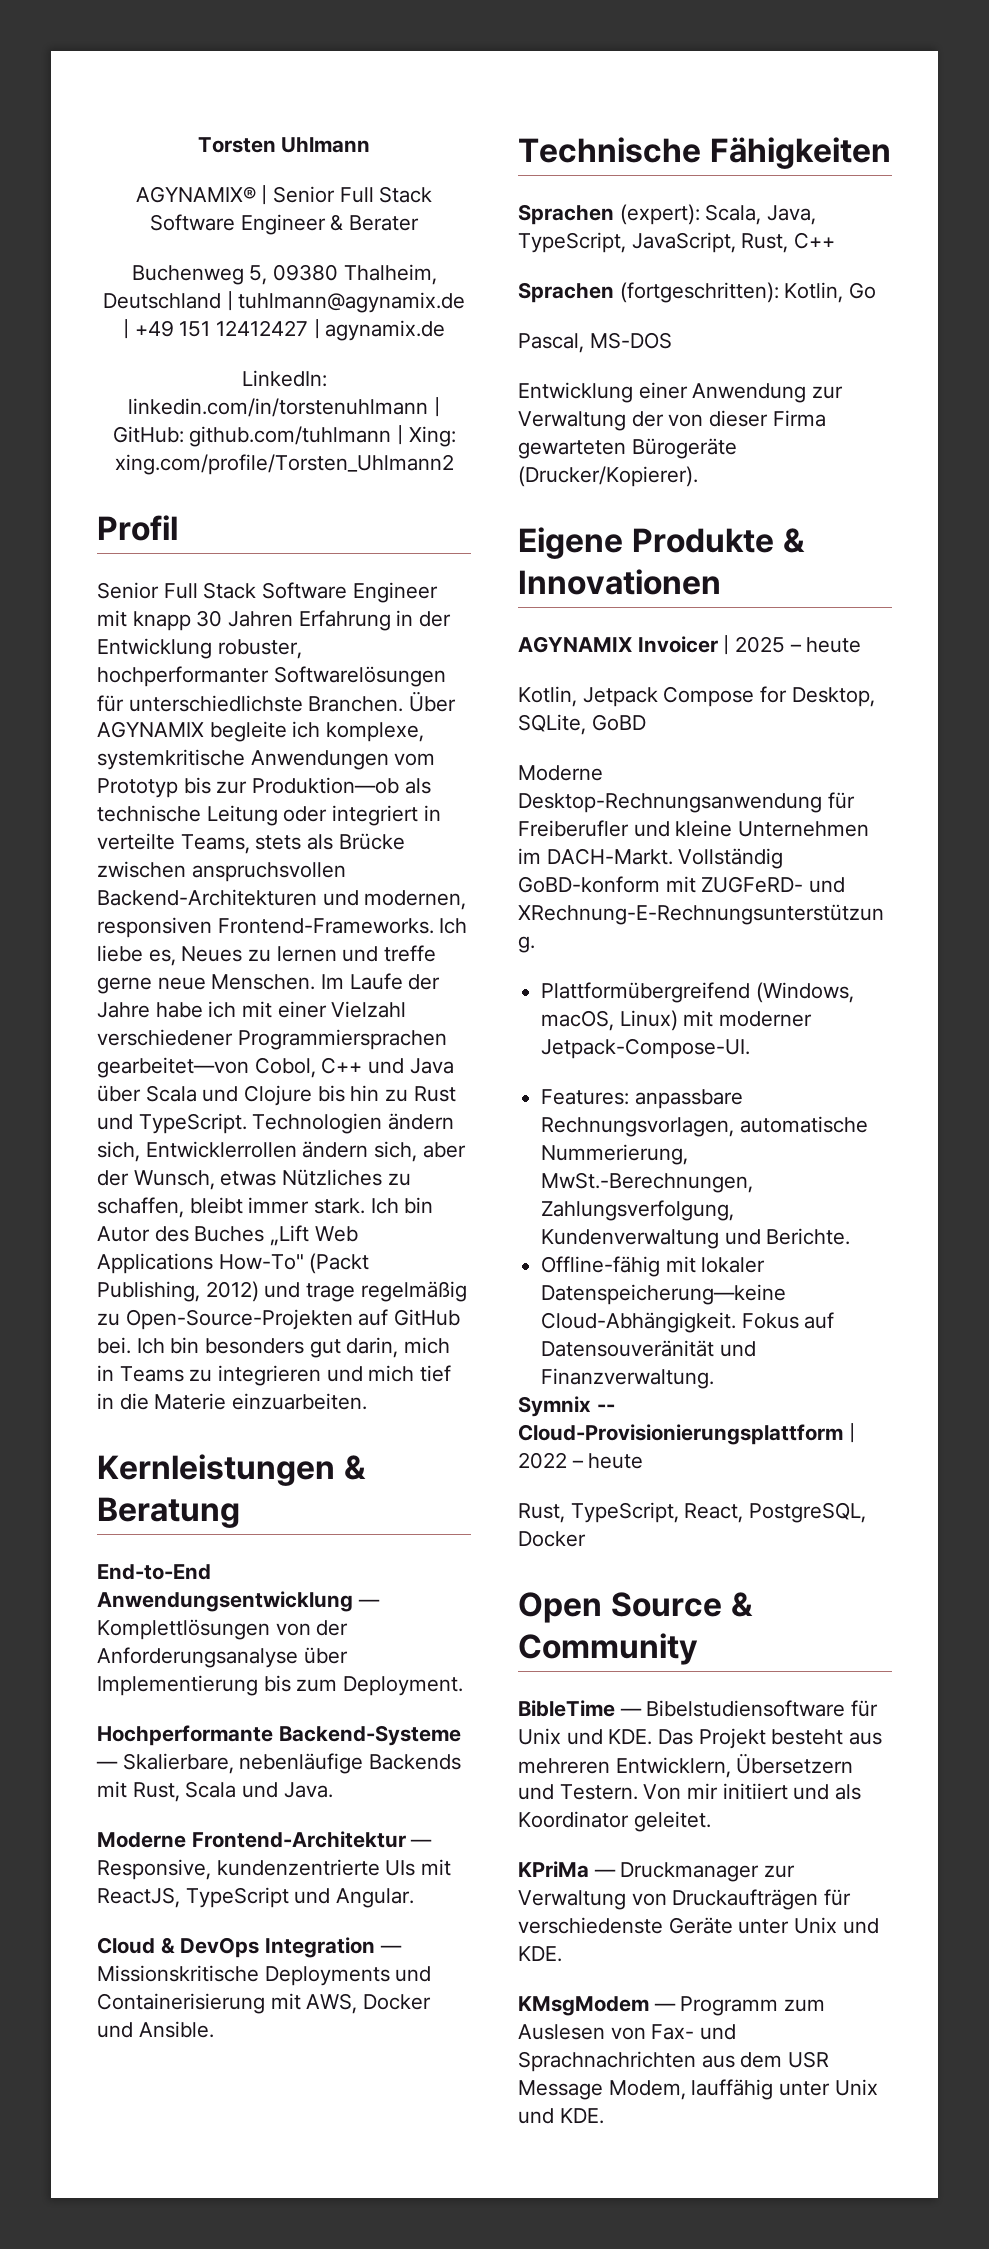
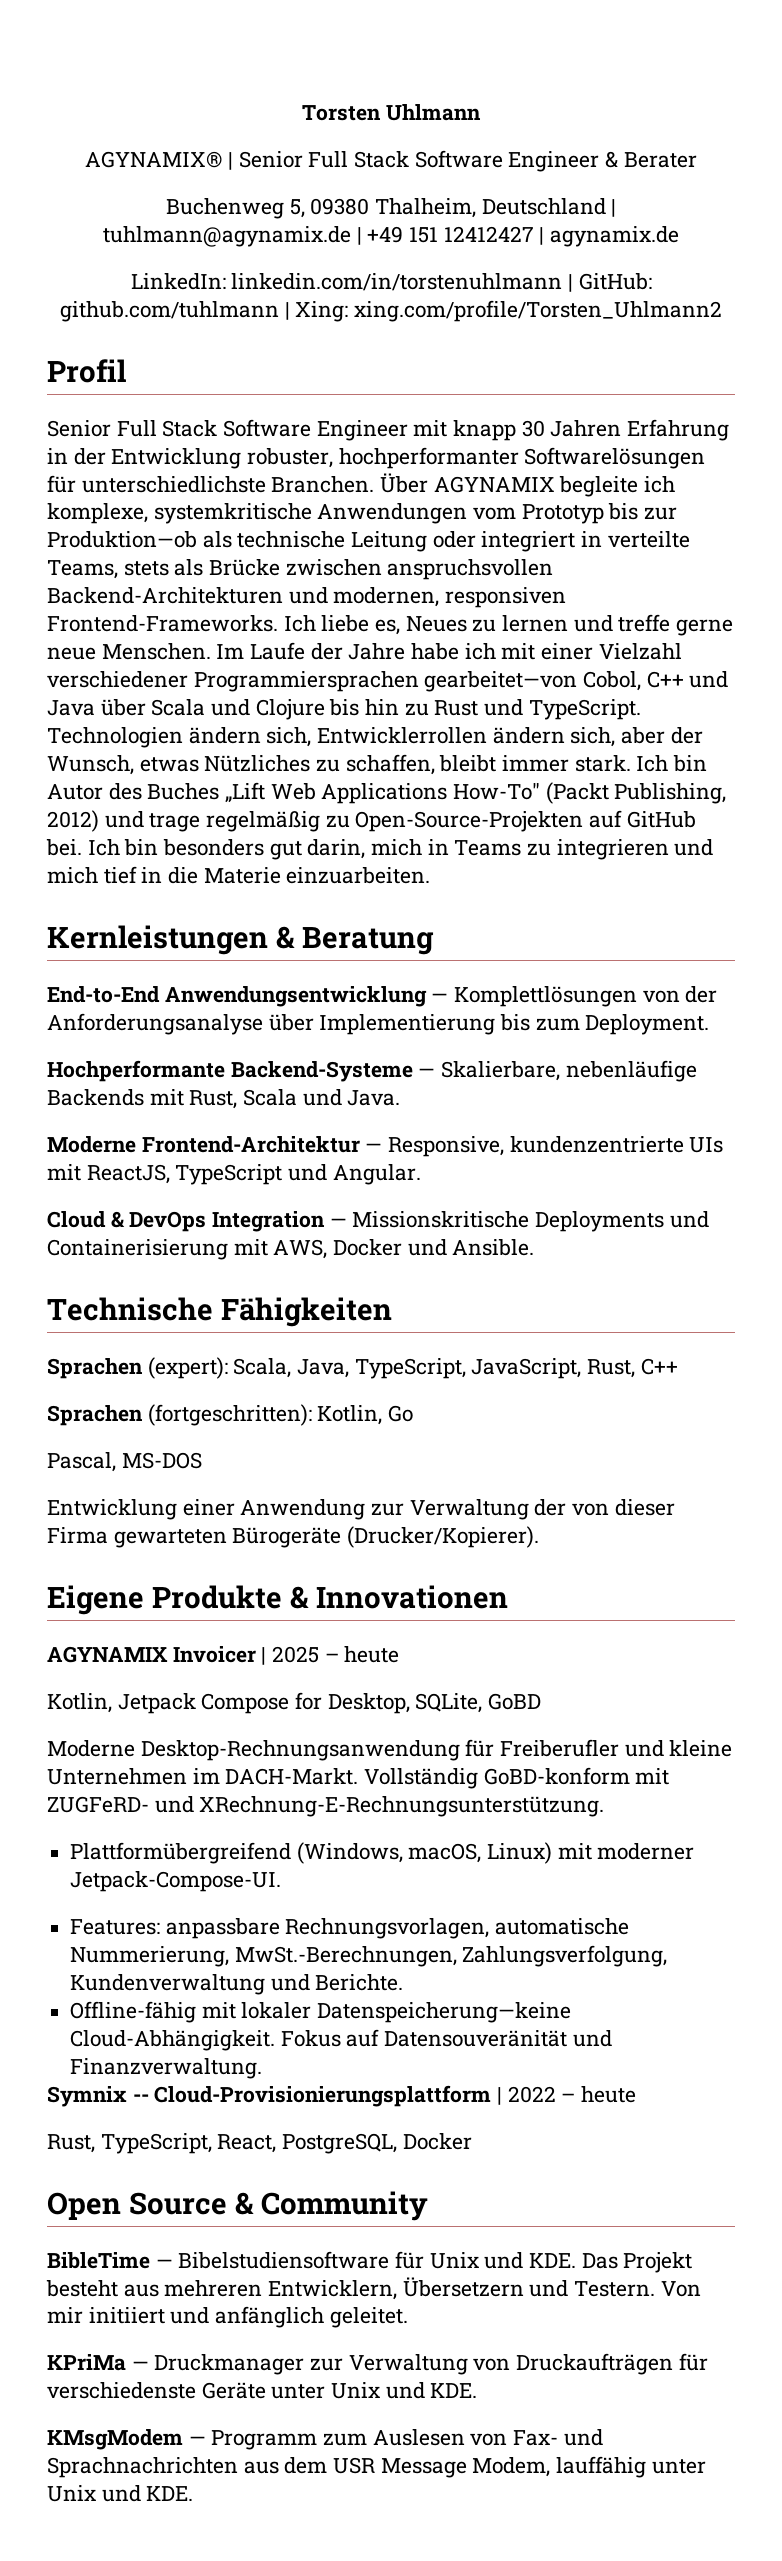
- Von mir initiiert und als Koordinator geleitet.
+ Von mir initiiert und anfänglich geleitet.

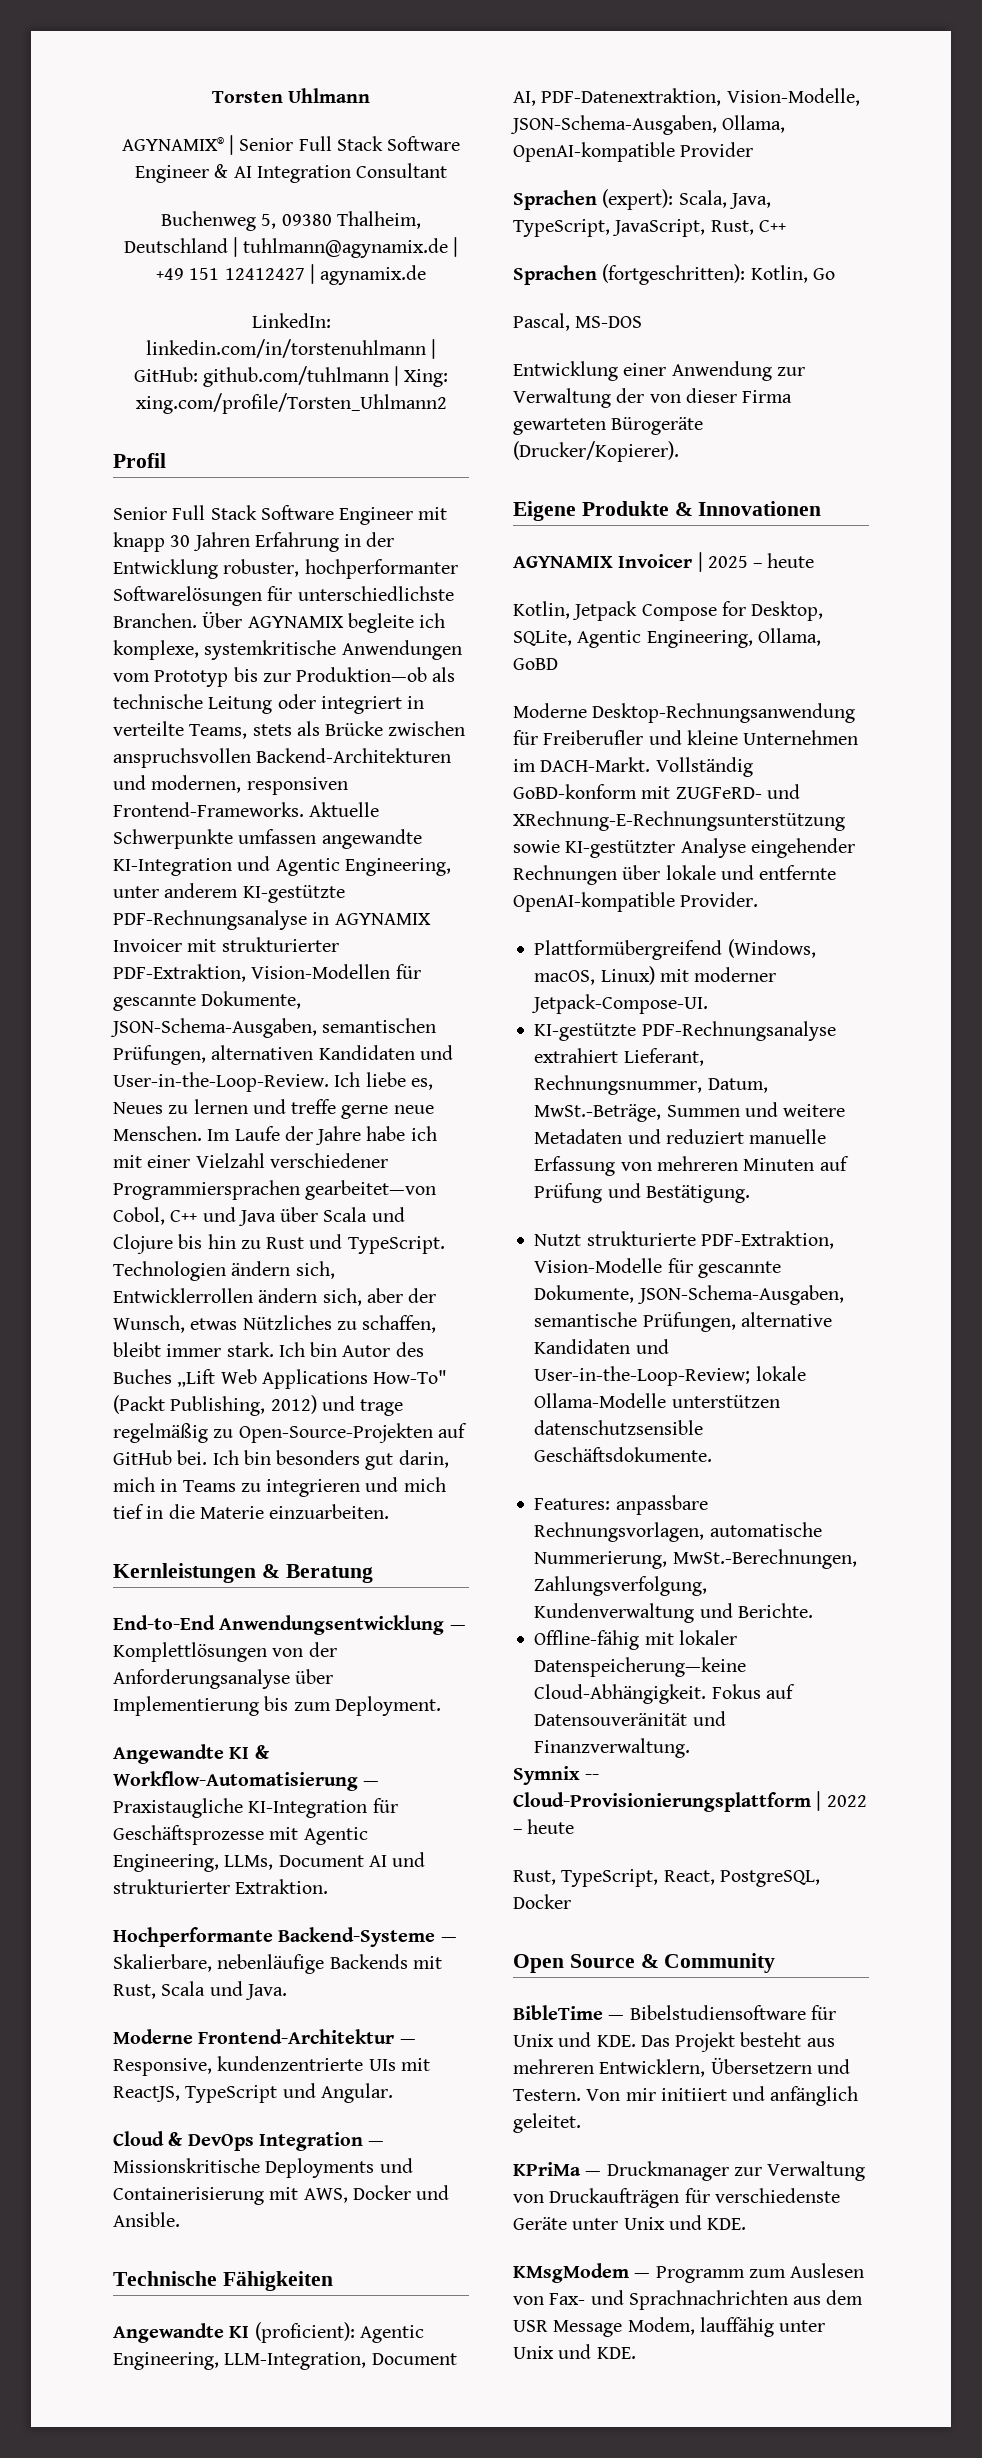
- AGYNAMIX® | Senior Full Stack Software Engineer & Berater
+ AGYNAMIX® | Senior Full Stack Software Engineer & AI Integration Consultant
+ Aktuelle Schwerpunkte umfassen angewandte KI-Integration und Agentic Engineering, unter anderem KI-gestützte PDF-Rechnungsanalyse in AGYNAMIX Invoicer mit strukturierter PDF-Extraktion, Vision-Modellen für gescannte Dokumente, JSON-Schema-Ausgaben, semantischen Prüfungen, alternativen Kandidaten und User-in-the-Loop-Review.
+ Angewandte KI & Workflow-Automatisierung — Praxistaugliche KI-Integration für Geschäftsprozesse mit Agentic Engineering, LLMs, Document AI und strukturierter Extraktion.
+ Angewandte KI (proficient): Agentic Engineering, LLM-Integration, Document AI, PDF-Datenextraktion, Vision-Modelle, JSON-Schema-Ausgaben, Ollama, OpenAI-kompatible Provider
- Kotlin, Jetpack Compose for Desktop, SQLite, GoBD
+ Kotlin, Jetpack Compose for Desktop, SQLite, Agentic Engineering, Ollama, GoBD
- Vollständig GoBD-konform mit ZUGFeRD- und XRechnung-E-Rechnungsunterstützung.
+ Vollständig GoBD-konform mit ZUGFeRD- und XRechnung-E-Rechnungsunterstützung sowie KI-gestützter Analyse eingehender Rechnungen über lokale und entfernte OpenAI-kompatible Provider.
+ KI-gestützte PDF-Rechnungsanalyse extrahiert Lieferant, Rechnungsnummer, Datum, MwSt.-Beträge, Summen und weitere Metadaten und reduziert manuelle Erfassung von mehreren Minuten auf Prüfung und Bestätigung.
+ Nutzt strukturierte PDF-Extraktion, Vision-Modelle für gescannte Dokumente, JSON-Schema-Ausgaben, semantische Prüfungen, alternative Kandidaten und User-in-the-Loop-Review; lokale Ollama-Modelle unterstützen datenschutzsensible Geschäftsdokumente.

